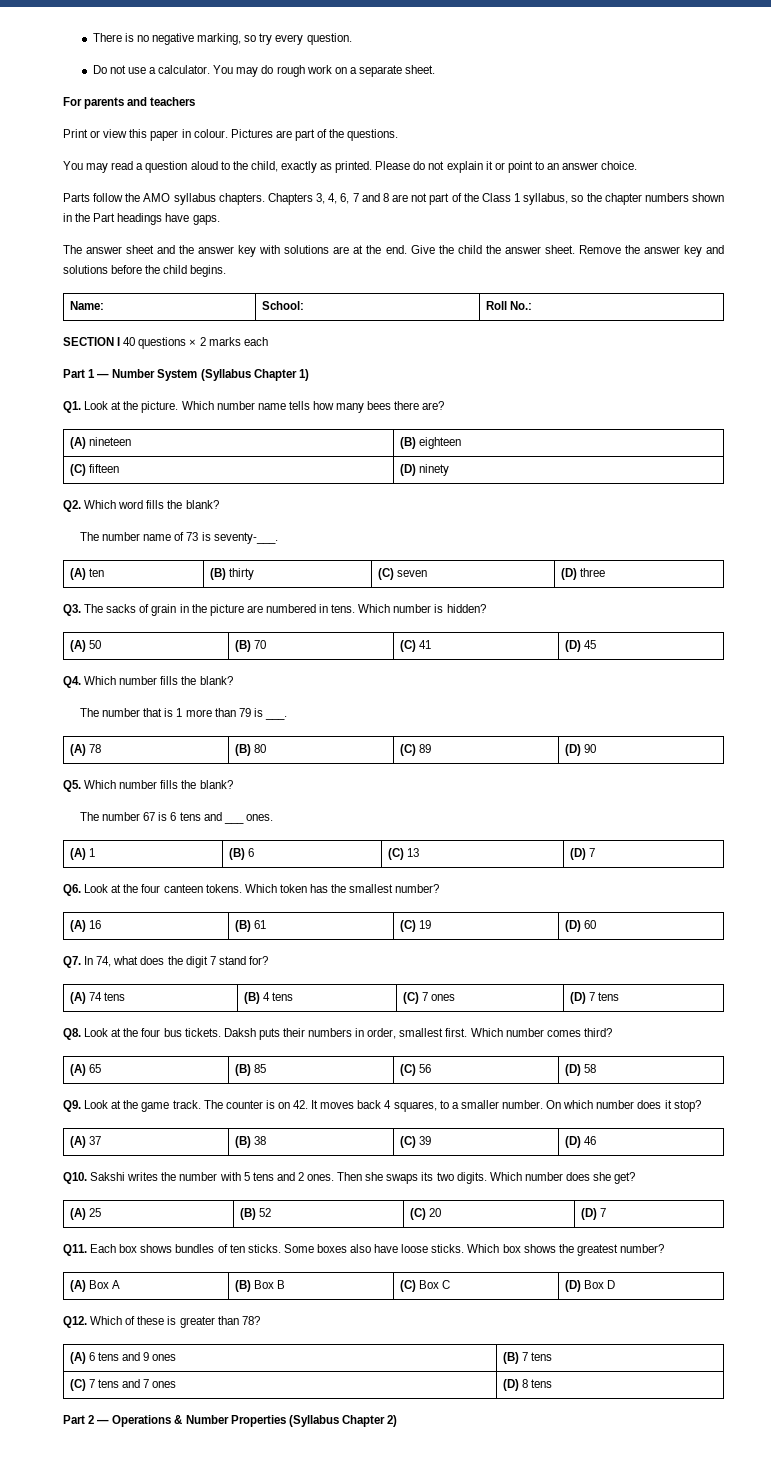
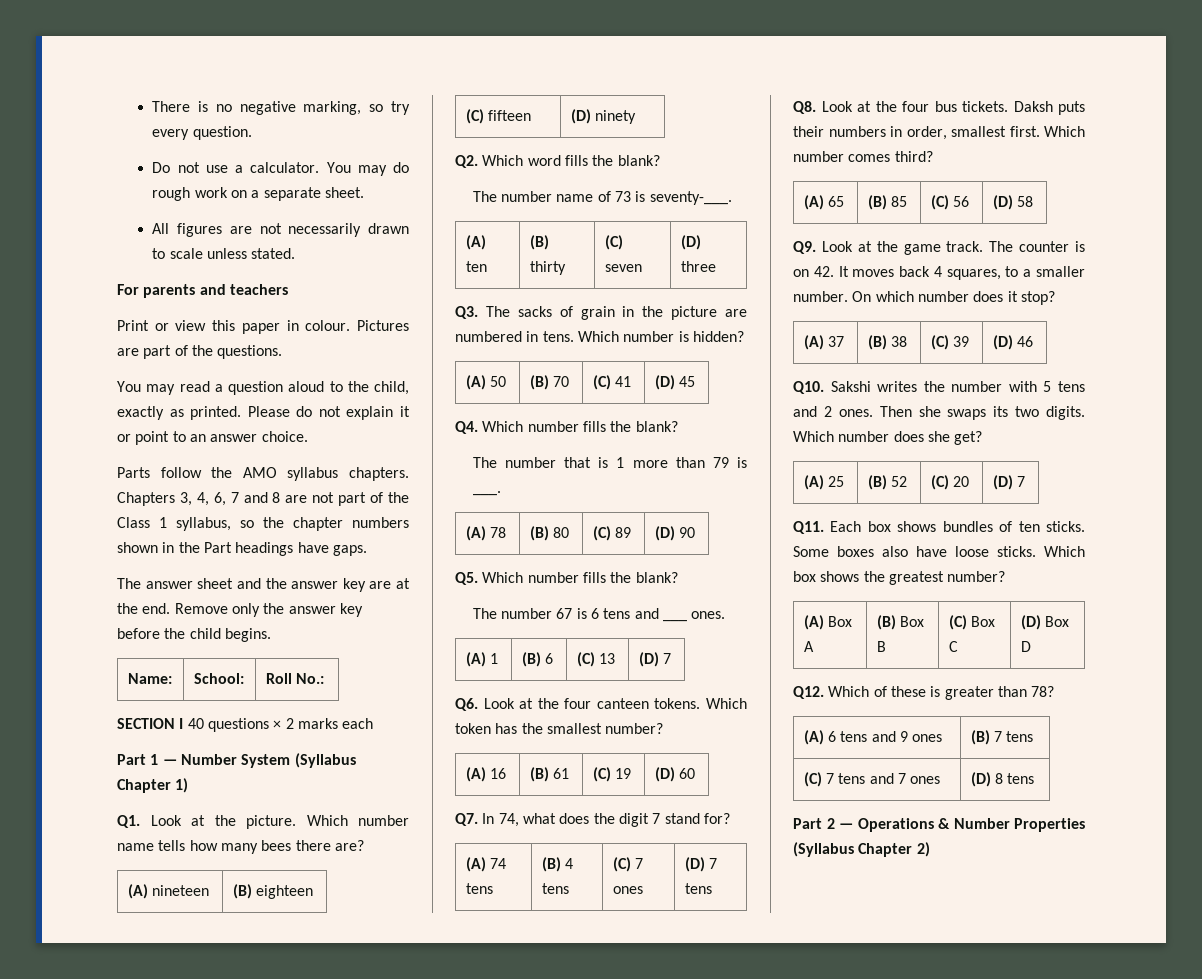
+ All figures are not necessarily drawn to scale unless stated.
- The answer sheet and the answer key with solutions are at the end.
+ The answer sheet and the answer key are at the end.
- Give the child the answer sheet. Remove the answer key and solutions before the child begins.
+ Remove only the answer key before the child begins.

